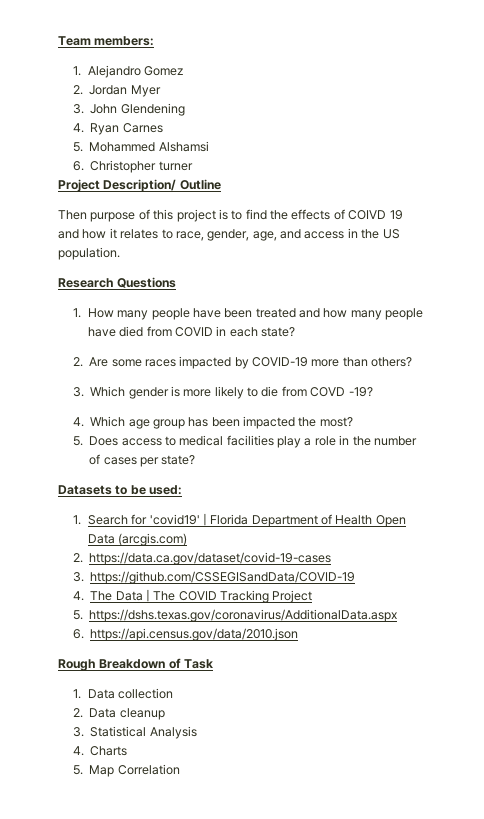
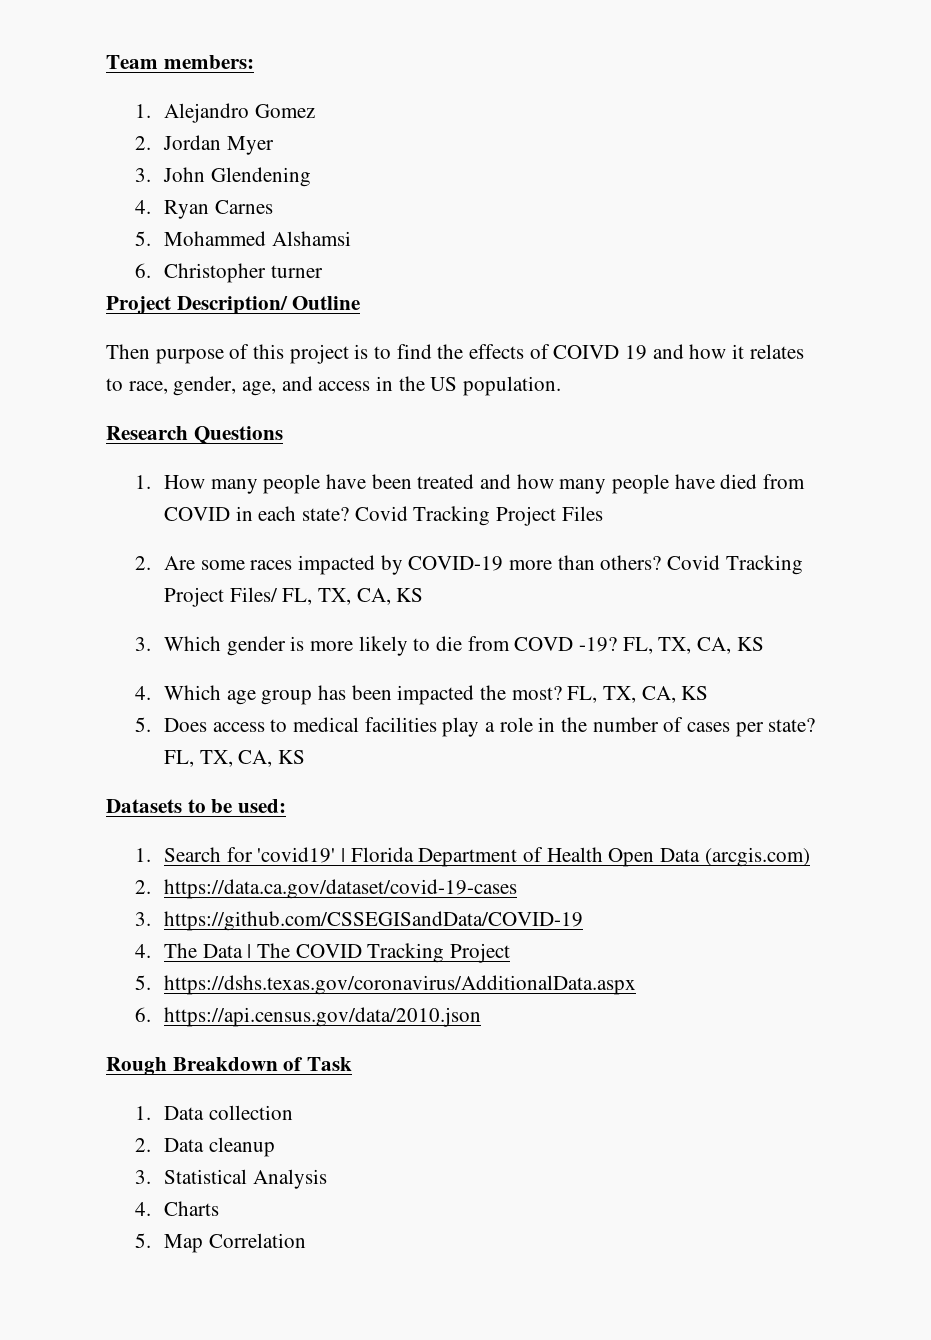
+ Covid Tracking Project Files
+ Covid Tracking Project Files/ FL, TX, CA, KS
- 3. Which gender is more likely to die from COVD -19?
+ 3. Which gender is more likely to die from COVD -19? FL, TX, CA, KS
- 4. Which age group has been impacted the most?
+ 4. Which age group has been impacted the most? FL, TX, CA, KS
- 5. Does access to medical facilities play a role in the number of cases per state?
+ 5. Does access to medical facilities play a role in the number of cases per state? FL, TX, CA, KS

